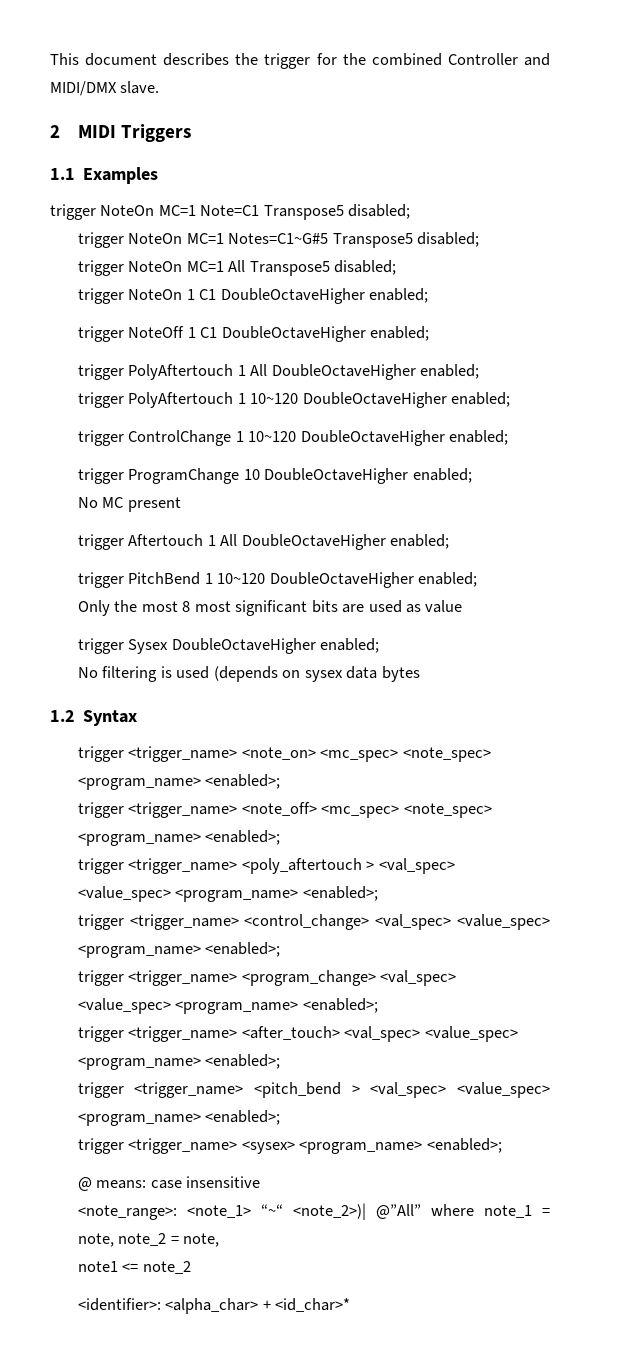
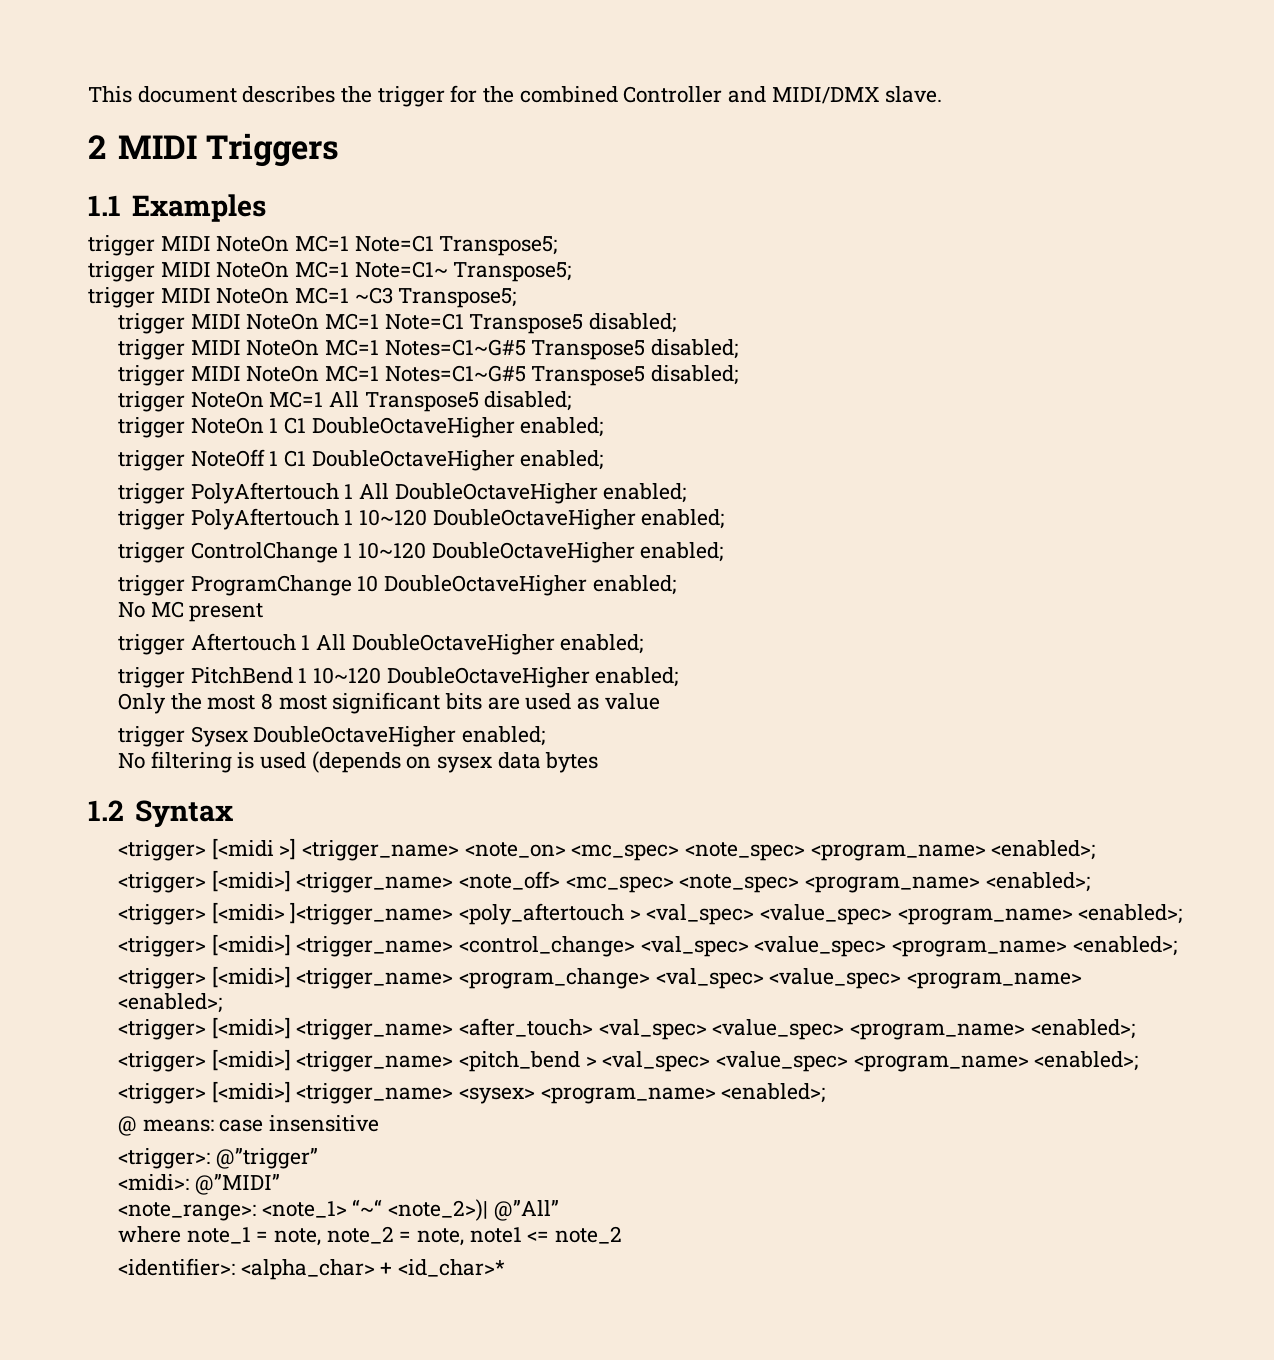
- trigger NoteOn MC=1 Note=C1 Transpose5 disabled;
- trigger NoteOn MC=1 Notes=C1~G#5 Transpose5 disabled;
+ trigger MIDI NoteOn MC=1 Note=C1 Transpose5;
+ trigger MIDI NoteOn MC=1 Note=C1~ Transpose5;
+ trigger MIDI NoteOn MC=1 ~C3 Transpose5;
+ trigger MIDI NoteOn MC=1 Note=C1 Transpose5 disabled;
+ trigger MIDI NoteOn MC=1 Notes=C1~G#5 Transpose5 disabled;
+ trigger MIDI NoteOn MC=1 Notes=C1~G#5 Transpose5 disabled;
- trigger <trigger_name> <note_on> <mc_spec> <note_spec> <program_name> <enabled>;
+ <trigger> [<midi >] <trigger_name> <note_on> <mc_spec> <note_spec> <program_name> <enabled>;
- trigger <trigger_name> <note_off> <mc_spec> <note_spec> <program_name> <enabled>;
+ <trigger> [<midi>] <trigger_name> <note_off> <mc_spec> <note_spec> <program_name> <enabled>;
- trigger <trigger_name> <poly_aftertouch > <val_spec> <value_spec> <program_name> <enabled>;
+ <trigger> [<midi> ]<trigger_name> <poly_aftertouch > <val_spec> <value_spec> <program_name> <enabled>;
- trigger <trigger_name> <control_change> <val_spec> <value_spec> <program_name> <enabled>;
+ <trigger> [<midi>] <trigger_name> <control_change> <val_spec> <value_spec> <program_name> <enabled>;
- trigger <trigger_name> <program_change> <val_spec> <value_spec> <program_name> <enabled>;
+ <trigger> [<midi>] <trigger_name> <program_change> <val_spec> <value_spec> <program_name> <enabled>;
- trigger <trigger_name> <after_touch> <val_spec> <value_spec> <program_name> <enabled>;
+ <trigger> [<midi>] <trigger_name> <after_touch> <val_spec> <value_spec> <program_name> <enabled>;
- trigger <trigger_name> <pitch_bend > <val_spec> <value_spec> <program_name> <enabled>;
+ <trigger> [<midi>] <trigger_name> <pitch_bend > <val_spec> <value_spec> <program_name> <enabled>;
- trigger <trigger_name> <sysex> <program_name> <enabled>;
+ <trigger> [<midi>] <trigger_name> <sysex> <program_name> <enabled>;
+ <trigger>: @”trigger”
+ <midi>: @”MIDI”
- <note_range>: <note_1> “~“ <note_2>)| @”All” where note_1 = note, note_2 = note,
- note1 <= note_2
+ <note_range>: <note_1> “~“ <note_2>)| @”All”
+ where note_1 = note, note_2 = note, note1 <= note_2

